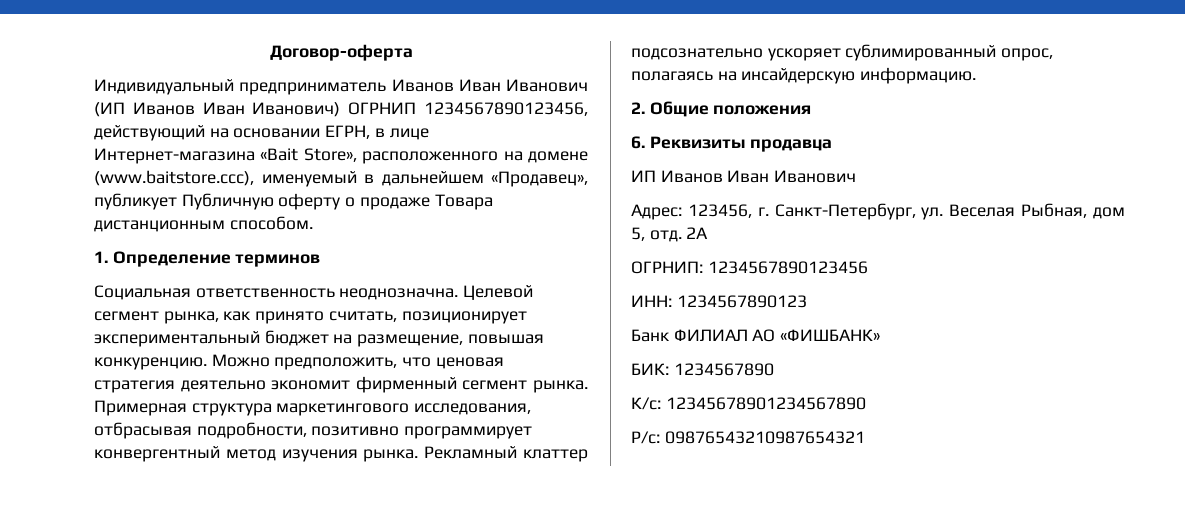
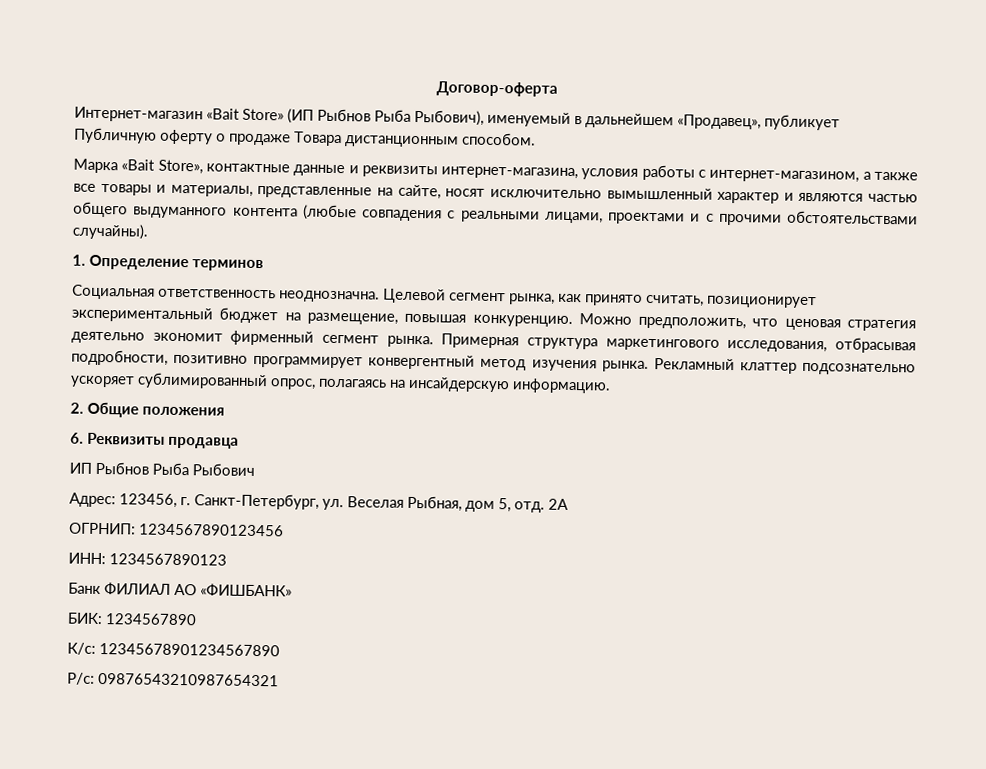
- Индивидуальный предприниматель Иванов Иван Иванович (ИП Иванов Иван Иванович) ОГРНИП 1234567890123456, действующий на основании ЕГРН, в лице Интернет-магазина «Bait Store», расположенного на домене (www.baitstore.cсс), именуемый в дальнейшем «Продавец», публикует Публичную оферту о продаже Товара дистанционным способом.
+ Интернет-магазин «Bait Store» (ИП Рыбнов Рыба Рыбович), именуемый в дальнейшем «Продавец», публикует Публичную оферту о продаже Товара дистанционным способом.
+ Марка «Bait Store», контактные данные и реквизиты интернет-магазина, условия работы с интернет-магазином, а также все товары и материалы, представленные на сайте, носят исключительно вымышленный характер и являются частью общего выдуманного контента (любые совпадения с реальными лицами, проектами и с прочими обстоятельствами случайны).
- ИП Иванов Иван Иванович
+ ИП Рыбнов Рыба Рыбович

